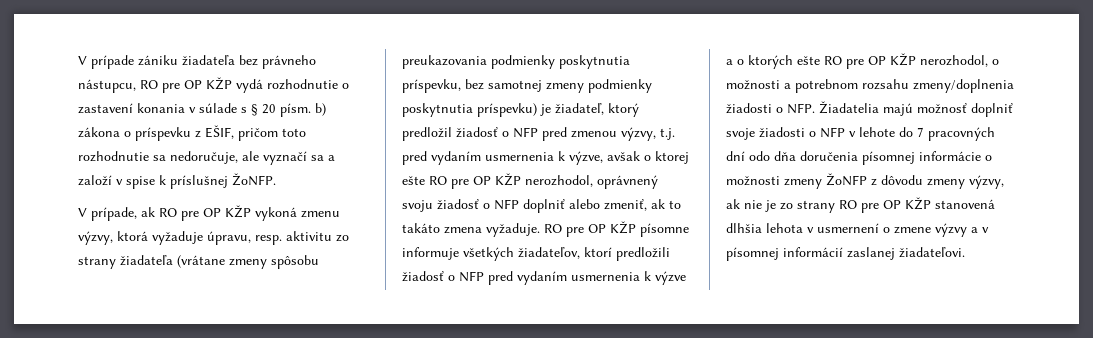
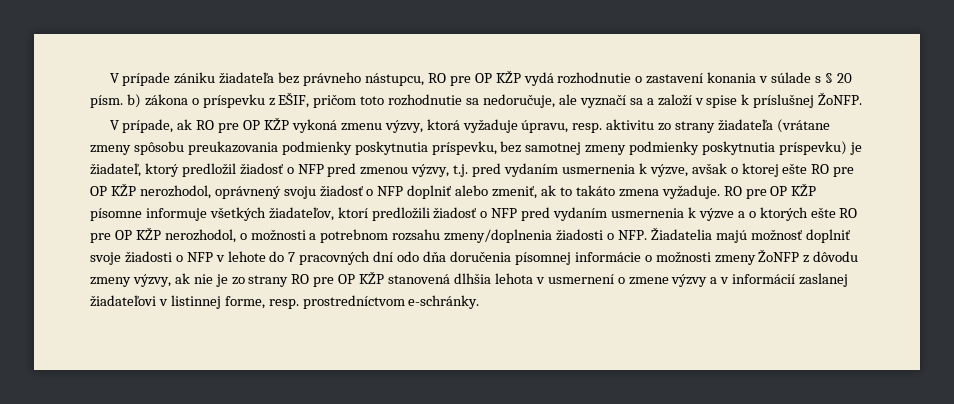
- RO pre OP KŽP písomne informuje všetkých žiadateľov, ktorí predložili žiadosť o NFP pred vydaním usmernenia k výzve a o ktorých ešte RO pre OP KŽP nerozhodol, o možnosti a potrebnom rozsahu zmeny/doplnenia žiadosti o NFP. Žiadatelia majú možnosť doplniť svoje žiadosti o NFP v lehote do 7 pracovných dní odo dňa doručenia písomnej informácie o možnosti zmeny ŽoNFP z dôvodu zmeny výzvy, ak nie je zo strany RO pre OP KŽP stanovená dlhšia lehota v usmernení o zmene výzvy a v písomnej informácií zaslanej žiadateľovi.
+ RO pre OP KŽP písomne informuje všetkých žiadateľov, ktorí predložili žiadosť o NFP pred vydaním usmernenia k výzve a o ktorých ešte RO pre OP KŽP nerozhodol, o možnosti a potrebnom rozsahu zmeny/doplnenia žiadosti o NFP. Žiadatelia majú možnosť doplniť svoje žiadosti o NFP v lehote do 7 pracovných dní odo dňa doručenia písomnej informácie o možnosti zmeny ŽoNFP z dôvodu zmeny výzvy, ak nie je zo strany RO pre OP KŽP stanovená dlhšia lehota v usmernení o zmene výzvy a v informácií zaslanej žiadateľovi v listinnej forme, resp. prostredníctvom e-schránky.

